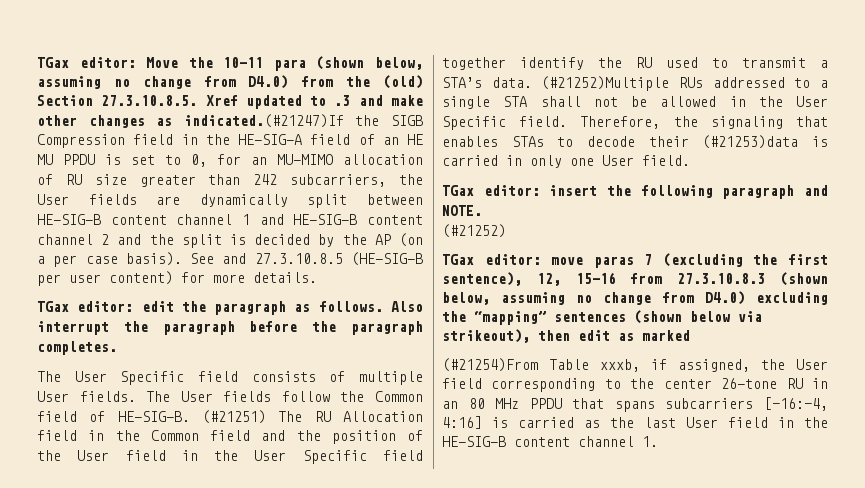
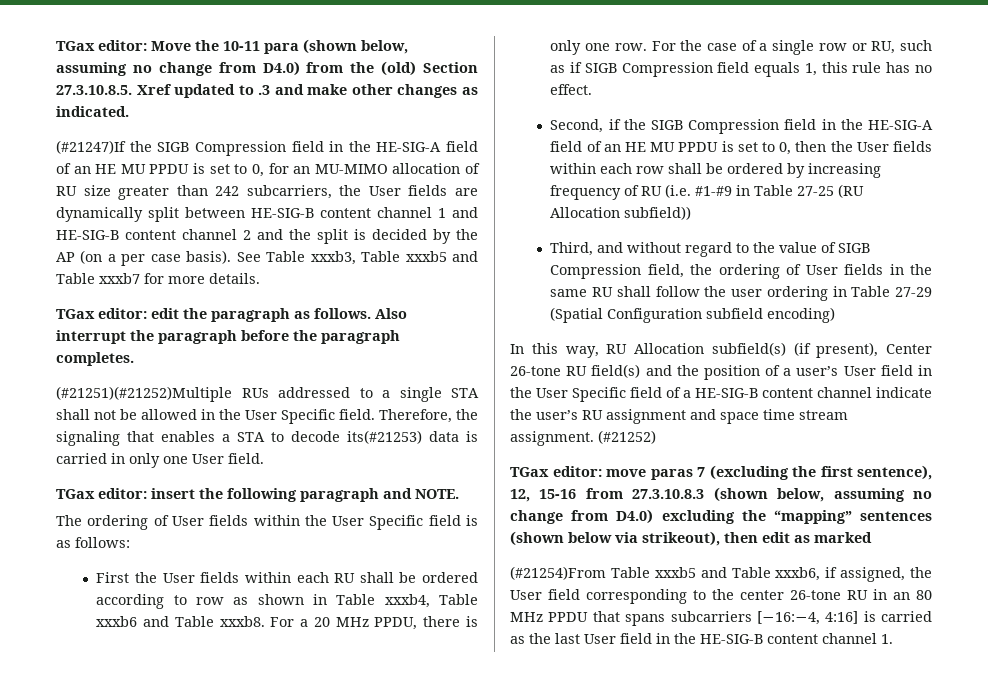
- Move the 10-11 para (shown below, assuming no change from D4.0) from the (old) Section 27.3.10.8.5. Xref updated to .3 and make other changes as indicated.(#21247)If the SIGB Compression field in the HE-SIG-A field of an HE MU PPDU is set to 0, for an MU-MIMO allocation of RU size greater than 242 subcarriers, the User fields are dynamically split between HE-SIG-B content channel 1 and HE-SIG-B content channel 2 and the split is decided by the AP (on a per case basis).
+ Move the 10-11 para (shown below, assuming no change from D4.0) from the (old) Section 27.3.10.8.5. Xref updated to .3 and make other changes as indicated.
+ (#21247)If the SIGB Compression field in the HE-SIG-A field of an HE MU PPDU is set to 0, for an MU-MIMO allocation of RU size greater than 242 subcarriers, the User fields are dynamically split between HE-SIG-B content channel 1 and HE-SIG-B content channel 2 and the split is decided by the AP (on a per case basis).
- See and 27.3.10.8.5 (HE-SIG-B per user content) for more details.
+ See Table xxxb3, Table xxxb5 and Table xxxb7 for more details.
- The User Specific field consists of multiple User fields. The User fields follow the Common field of HE-SIG-B. (#21251) The RU Allocation field in the Common field and the position of the User field in the User Specific field together identify the RU used to transmit a STA’s data. (#21252)Multiple RUs addressed to a single STA shall not be allowed in the User Specific field.
+ (#21251)(#21252)Multiple RUs addressed to a single STA shall not be allowed in the User Specific field.
- Therefore, the signaling that enables STAs to decode their (#21253)data is carried in only one User field.
+ Therefore, the signaling that enables a STA to decode its(#21253) data is carried in only one User field.
+ The ordering of User fields within the User Specific field is as follows:
+ First the User fields within each RU shall be ordered according to row as shown in Table xxxb4, Table xxxb6 and Table xxxb8. For a 20 MHz PPDU, there is only one row. For the case of a single row or RU, such as if SIGB Compression field equals 1, this rule has no effect.
+ Second, if the SIGB Compression field in the HE-SIG-A field of an HE MU PPDU is set to 0, then the User fields within each row shall be ordered by increasing frequency of RU (i.e. #1-#9 in Table 27-25 (RU Allocation subfield))
+ Third, and without regard to the value of SIGB Compression field, the ordering of User fields in the same RU shall follow the user ordering in Table 27-29 (Spatial Configuration subfield encoding)
+ In this way, RU Allocation subfield(s) (if present), Center 26-tone RU field(s) and the position of a user’s User field in the User Specific field of a HE-SIG-B content channel indicate the user’s RU assignment and space time stream assignment.
- (#21254)From Table xxxb, if assigned, the User field corresponding to the center 26-tone RU in an 80 MHz PPDU that spans subcarriers [−16:−4, 4:16] is carried as the last User field in the HE-SIG-B content channel 1.
+ (#21254)From Table xxxb5 and Table xxxb6, if assigned, the User field corresponding to the center 26-tone RU in an 80 MHz PPDU that spans subcarriers [−16:−4, 4:16] is carried as the last User field in the HE-SIG-B content channel 1.

